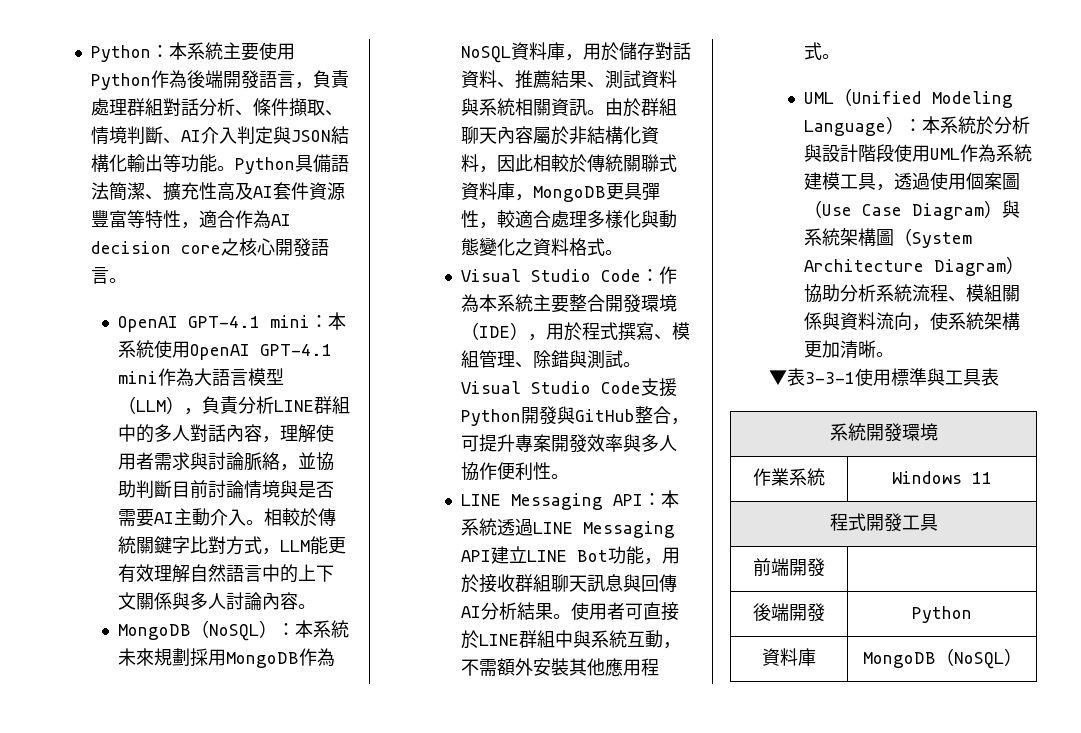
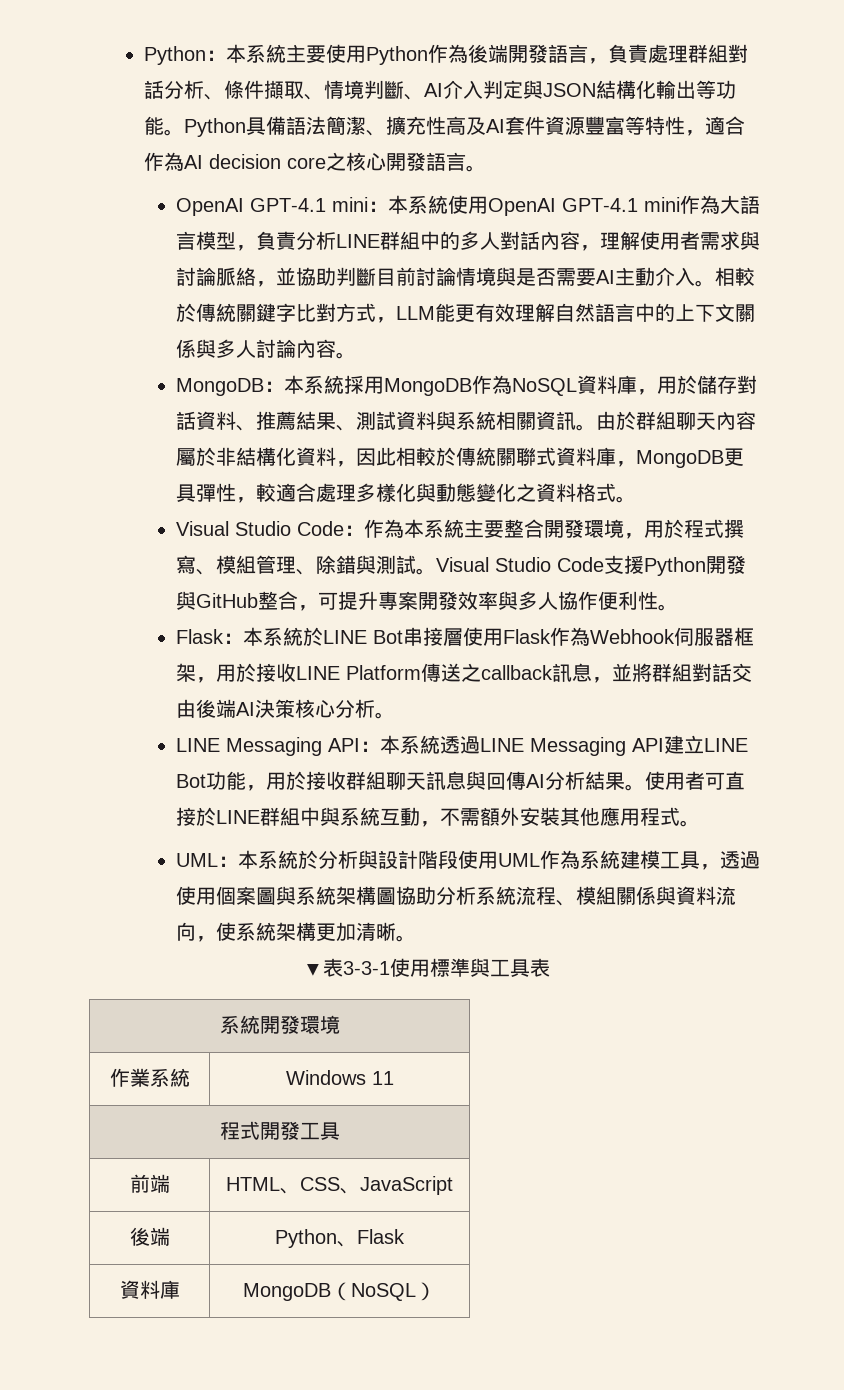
- OpenAI GPT-4.1 mini：本系統使用OpenAI GPT-4.1 mini作為大語言模型（LLM），負責分析LINE群組中的多人對話內容，理解使用者需求與討論脈絡，並協助判斷目前討論情境與是否需要AI主動介入。
+ OpenAI GPT-4.1 mini：本系統使用OpenAI GPT-4.1 mini作為大語言模型，負責分析LINE群組中的多人對話內容，理解使用者需求與討論脈絡，並協助判斷目前討論情境與是否需要AI主動介入。
- MongoDB（NoSQL）：本系統未來規劃採用MongoDB作為NoSQL資料庫，用於儲存對話資料、推薦結果、測試資料與系統相關資訊。
+ MongoDB：本系統採用MongoDB作為NoSQL資料庫，用於儲存對話資料、推薦結果、測試資料與系統相關資訊。
- Visual Studio Code：作為本系統主要整合開發環境（IDE），用於程式撰寫、模組管理、除錯與測試。
+ Visual Studio Code：作為本系統主要整合開發環境，用於程式撰寫、模組管理、除錯與測試。
+ Flask：本系統於LINE Bot串接層使用Flask作為Webhook伺服器框架，用於接收LINE Platform傳送之callback訊息，並將群組對話交由後端AI決策核心分析。
- UML（Unified Modeling Language）：本系統於分析與設計階段使用UML作為系統建模工具，透過使用個案圖（Use Case Diagram）與系統架構圖（System Architecture Diagram）協助分析系統流程、模組關係與資料流向，使系統架構更加清晰。
+ UML：本系統於分析與設計階段使用UML作為系統建模工具，透過使用個案圖與系統架構圖協助分析系統流程、模組關係與資料流向，使系統架構更加清晰。
- 前端開發 |
- 後端開發 | Python
+ 前端 | HTML、CSS、JavaScript
+ 後端 | Python、Flask

